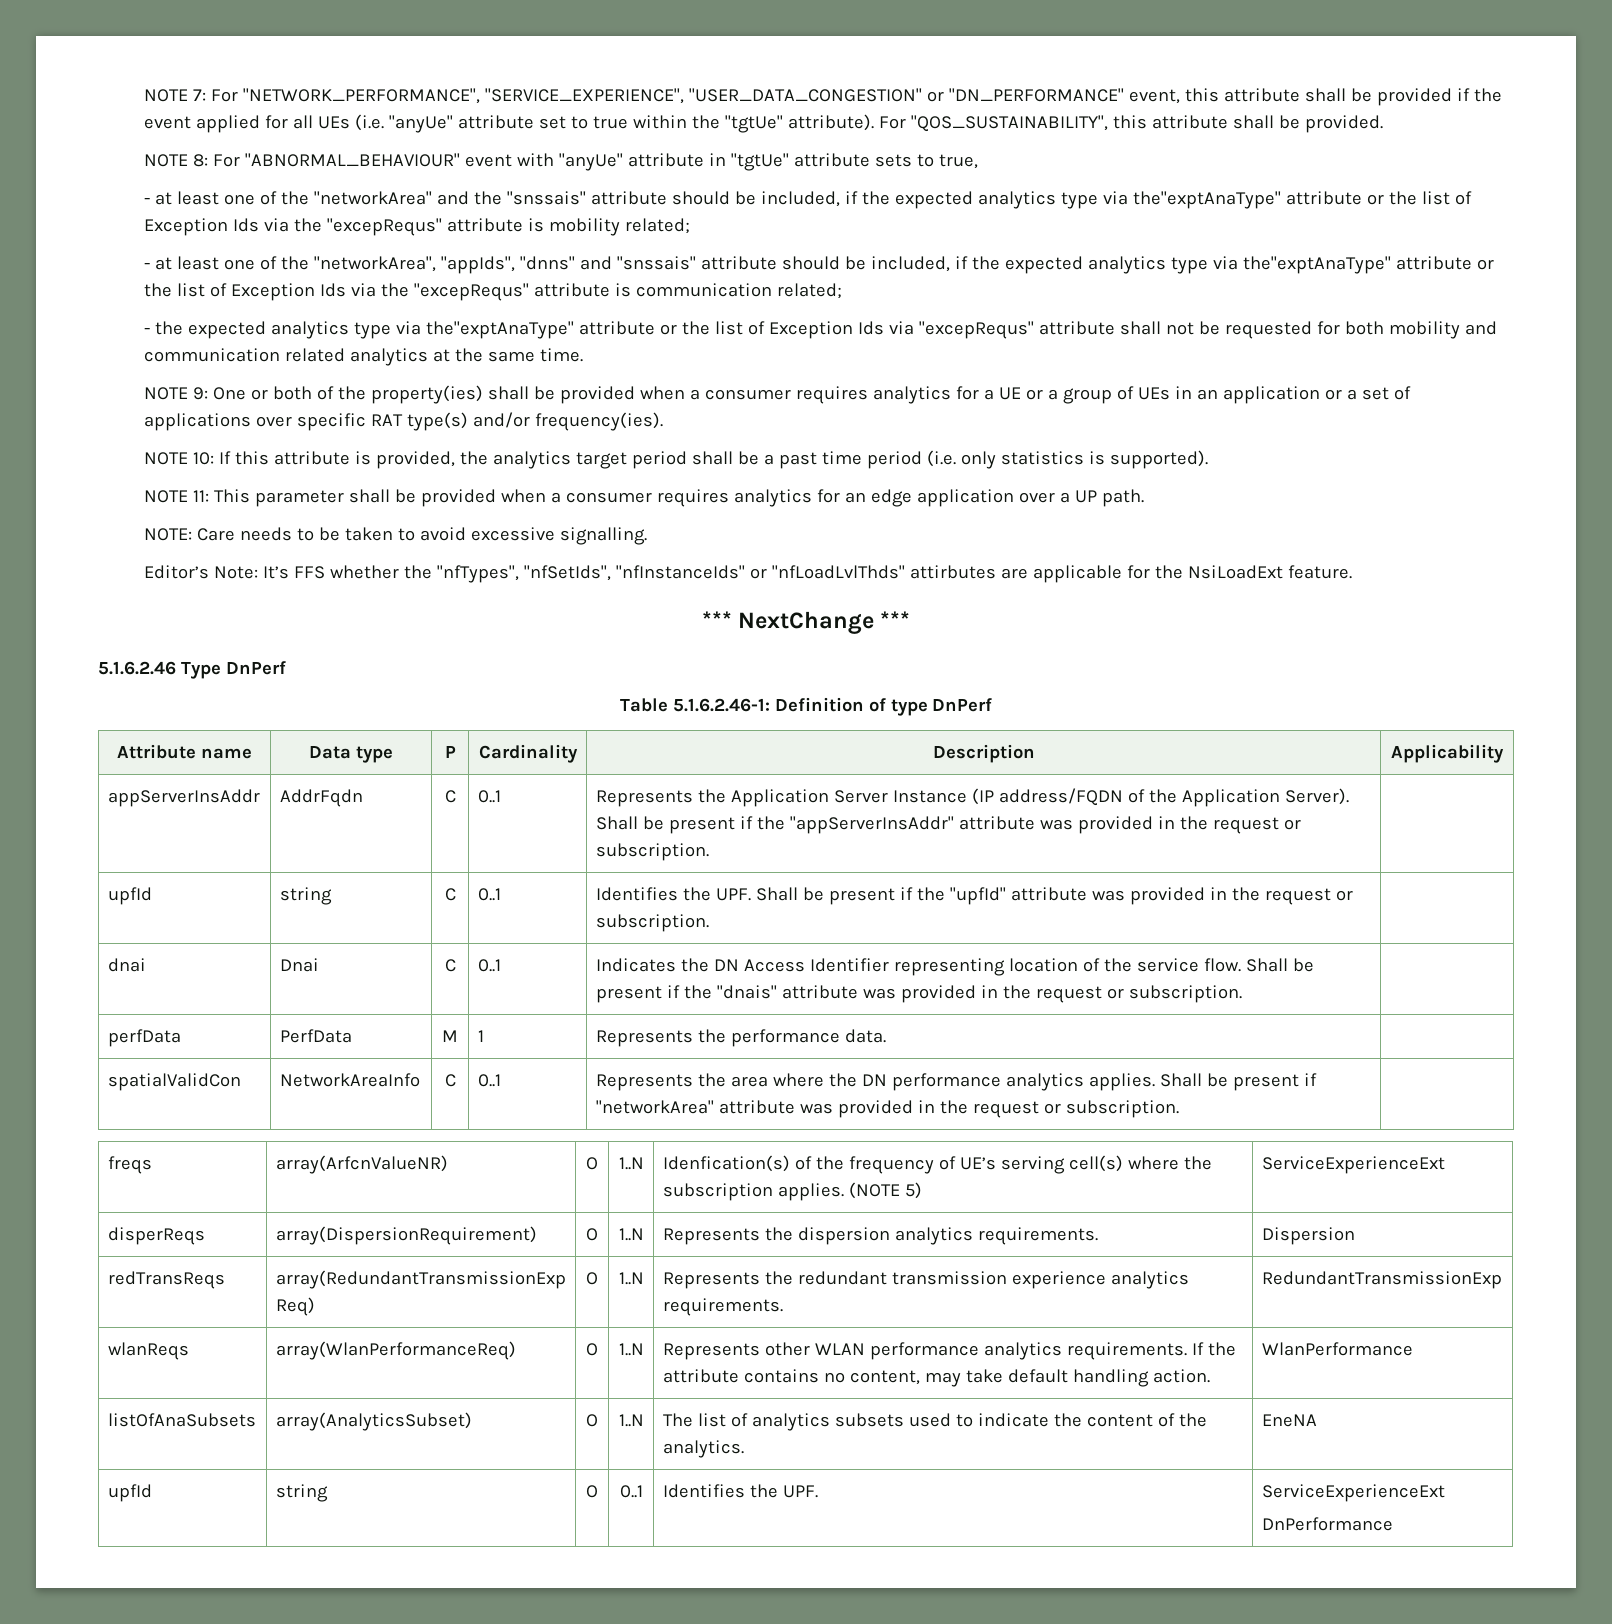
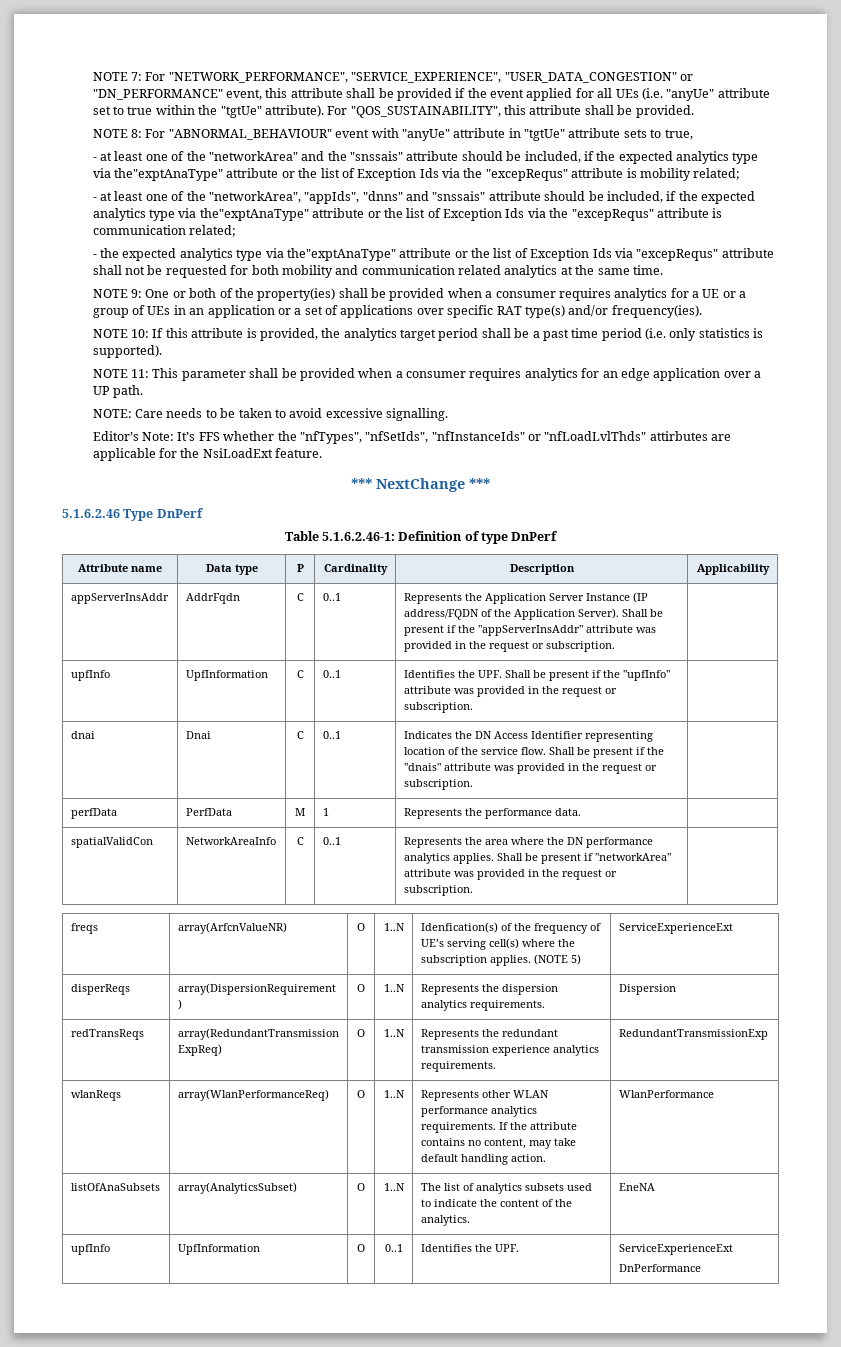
- upfId | string | C | 0..1 | Identifies the UPF. Shall be present if the "upfId" attribute was provided in the request or subscription. |
+ upfInfo | UpfInformation | C | 0..1 | Identifies the UPF. Shall be present if the "upfInfo" attribute was provided in the request or subscription. |
- upfId | string | O | 0..1 | Identifies the UPF. | ServiceExperienceExt
+ upfInfo | UpfInformation | O | 0..1 | Identifies the UPF. | ServiceExperienceExt

